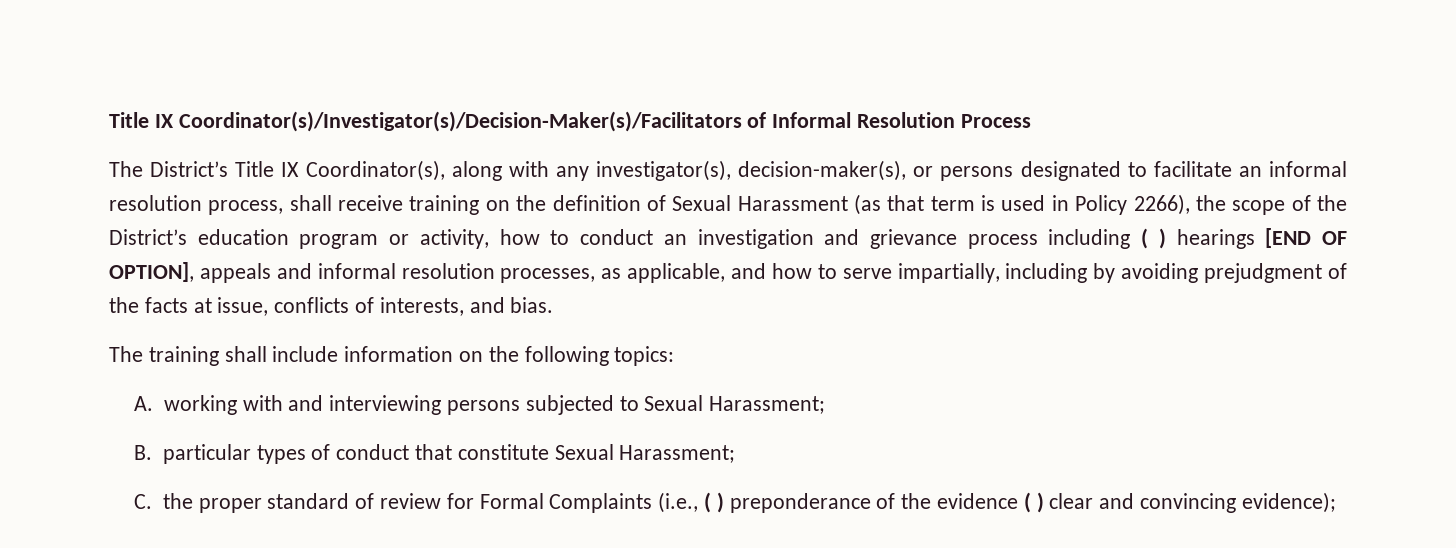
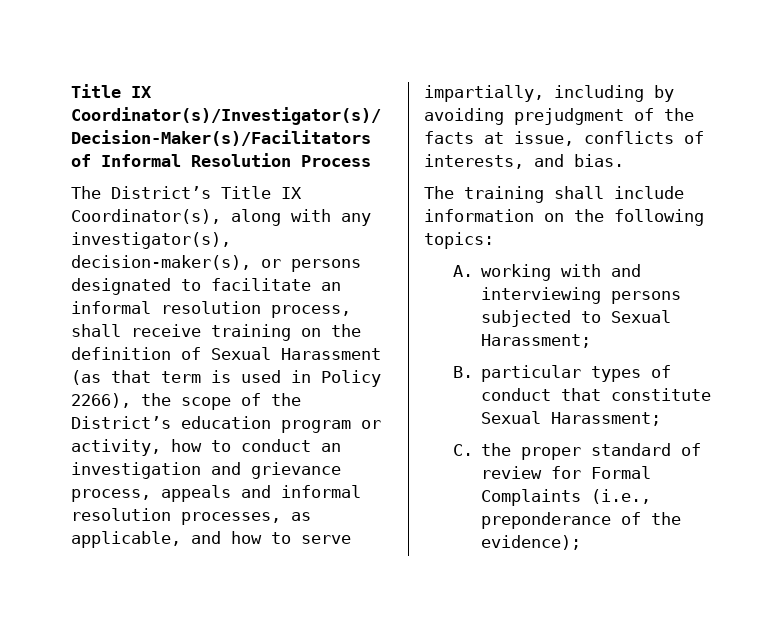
- The District’s Title IX Coordinator(s), along with any investigator(s), decision-maker(s), or persons designated to facilitate an informal resolution process, shall receive training on the definition of Sexual Harassment (as that term is used in Policy 2266), the scope of the District’s education program or activity, how to conduct an investigation and grievance process including ( ) hearings [END OF OPTION], appeals and informal resolution processes, as applicable, and how to serve impartially, including by avoiding prejudgment of the facts at issue, conflicts of interests, and bias.
+ The District’s Title IX Coordinator(s), along with any investigator(s), decision-maker(s), or persons designated to facilitate an informal resolution process, shall receive training on the definition of Sexual Harassment (as that term is used in Policy 2266), the scope of the District’s education program or activity, how to conduct an investigation and grievance process, appeals and informal resolution processes, as applicable, and how to serve impartially, including by avoiding prejudgment of the facts at issue, conflicts of interests, and bias.
- C. the proper standard of review for Formal Complaints (i.e., ( ) preponderance of the evidence ( ) clear and convincing evidence);
+ C. the proper standard of review for Formal Complaints (i.e., preponderance of the evidence);

